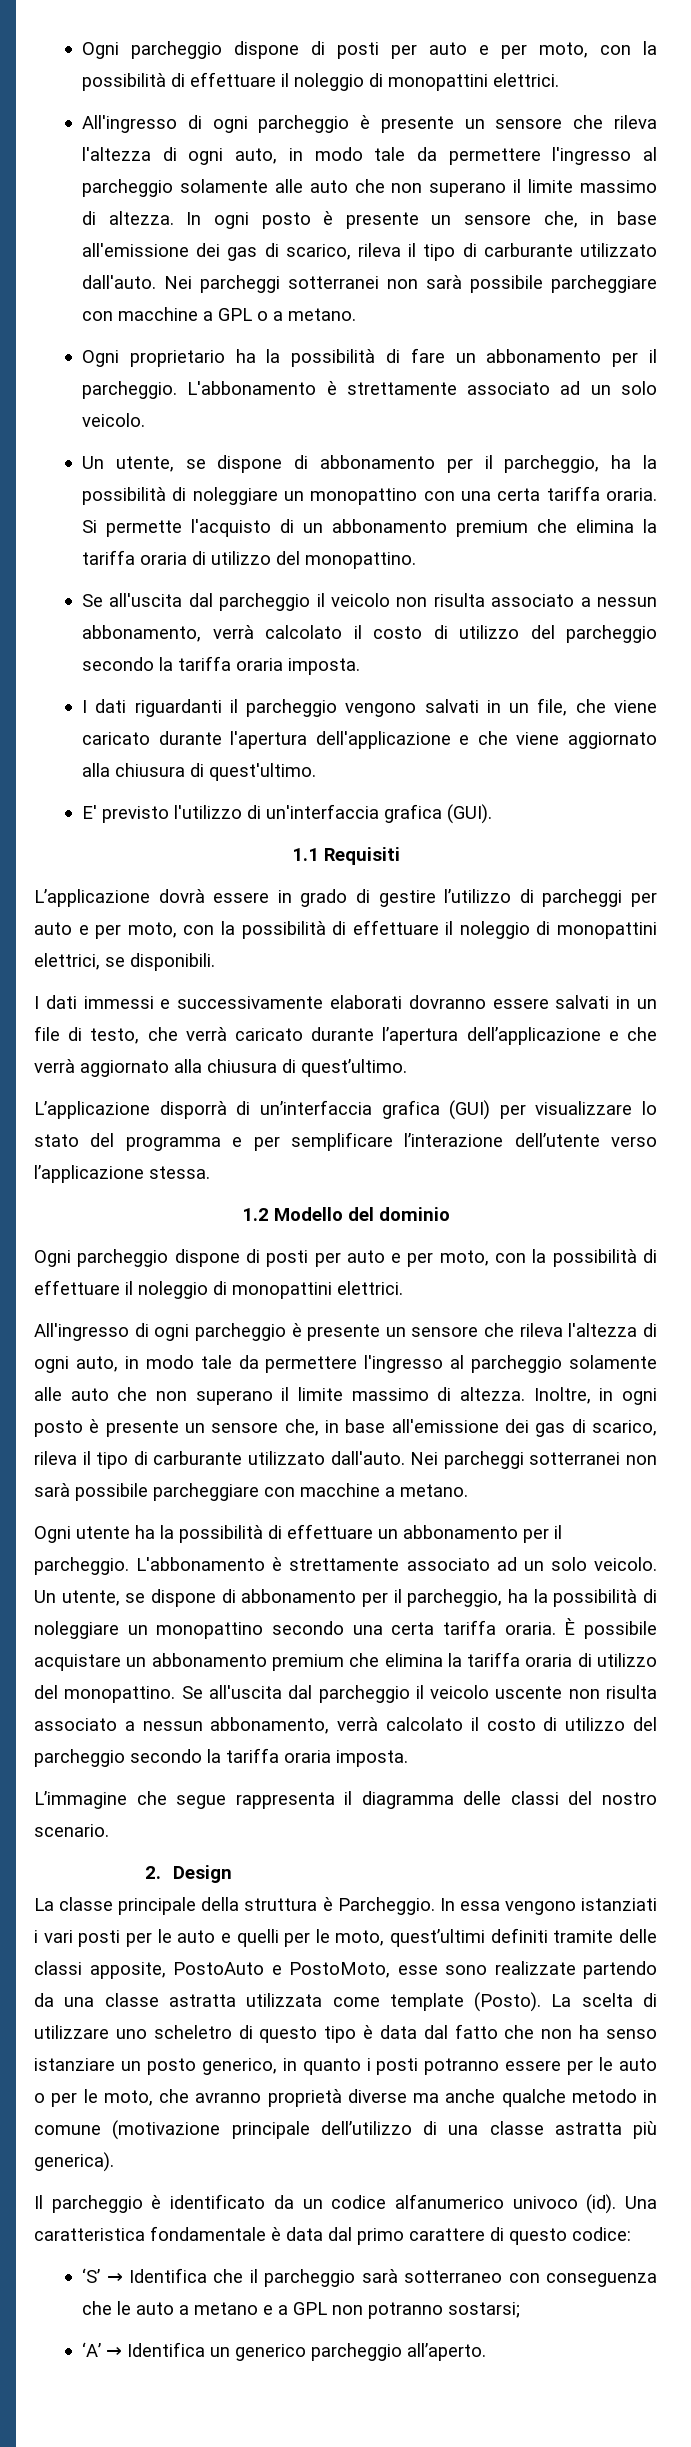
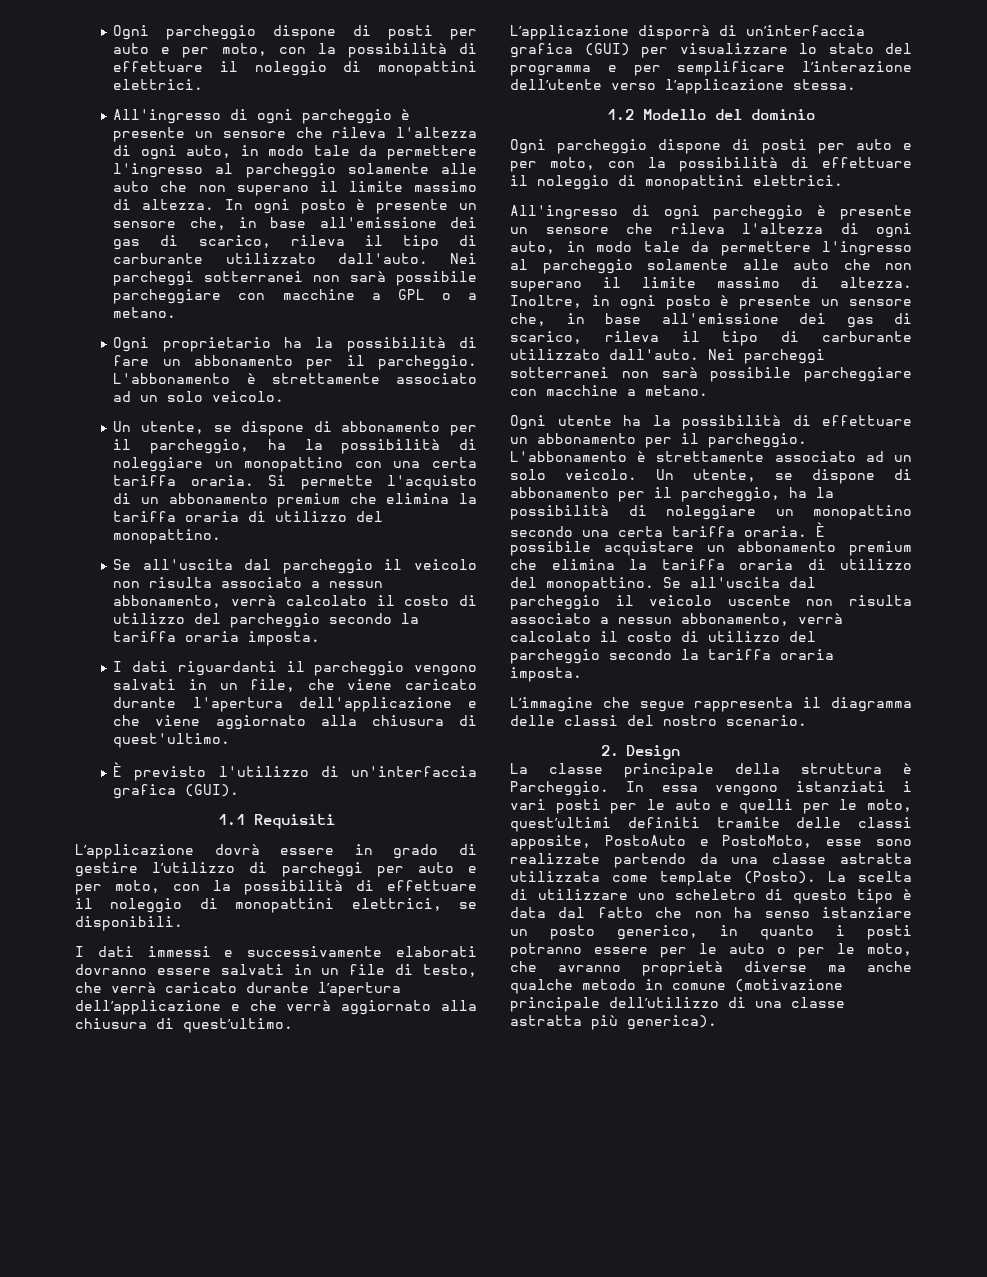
- E' previsto l'utilizzo di un'interfaccia grafica (GUI).
+ È previsto l'utilizzo di un'interfaccia grafica (GUI).
- Il parcheggio è identificato da un codice alfanumerico univoco (id). Una caratteristica fondamentale è data dal primo carattere di questo codice:
- ‘S’ → Identifica che il parcheggio sarà sotterraneo con conseguenza che le auto a metano e a GPL non potranno sostarsi;
- ‘A’ → Identifica un generico parcheggio all’aperto.

